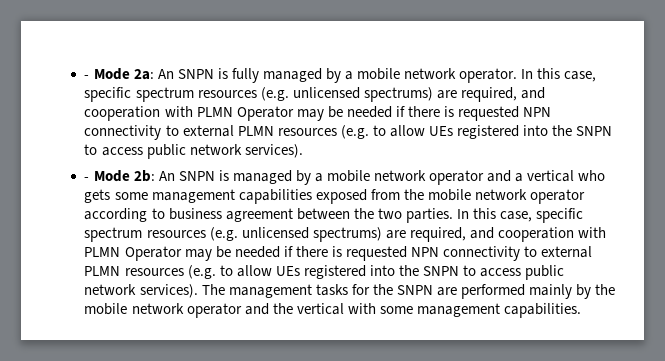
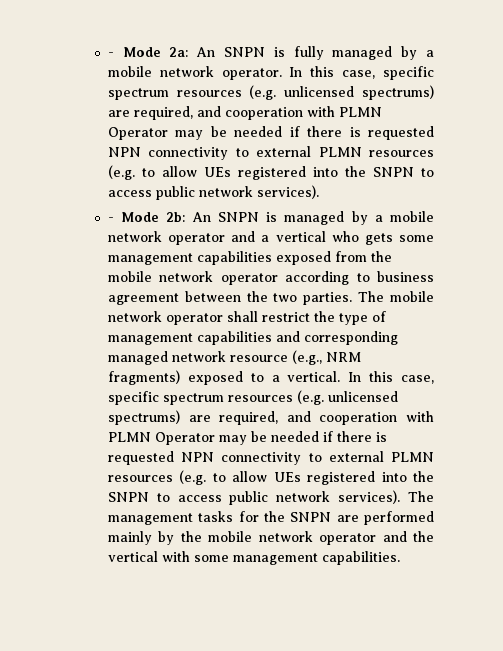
+ The mobile network operator shall restrict the type of management capabilities and corresponding managed network resource (e.g., NRM fragments) exposed to a vertical.

